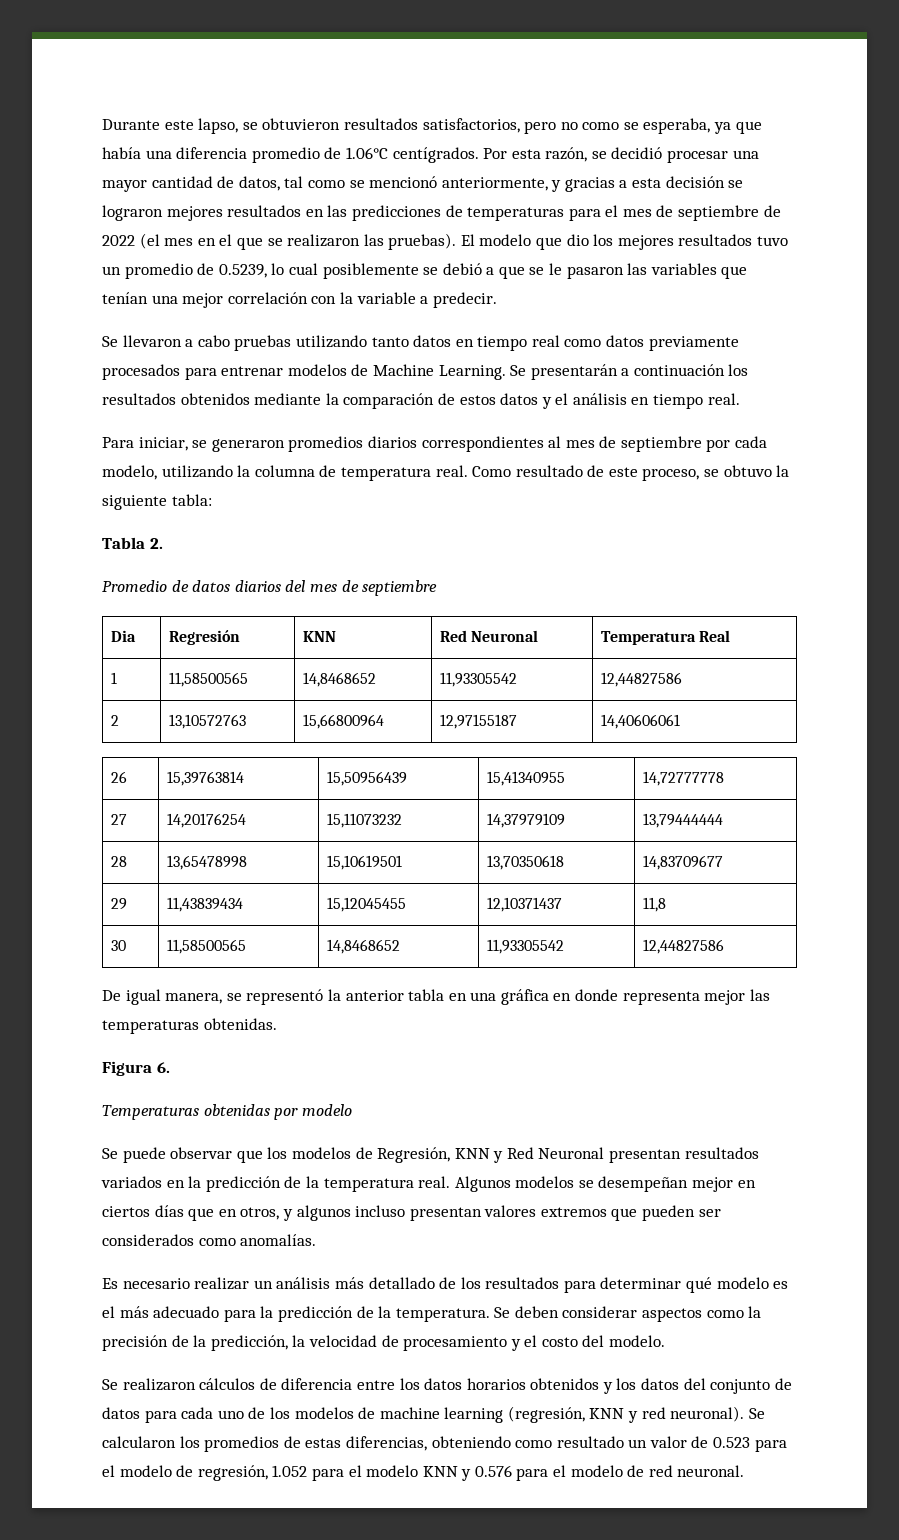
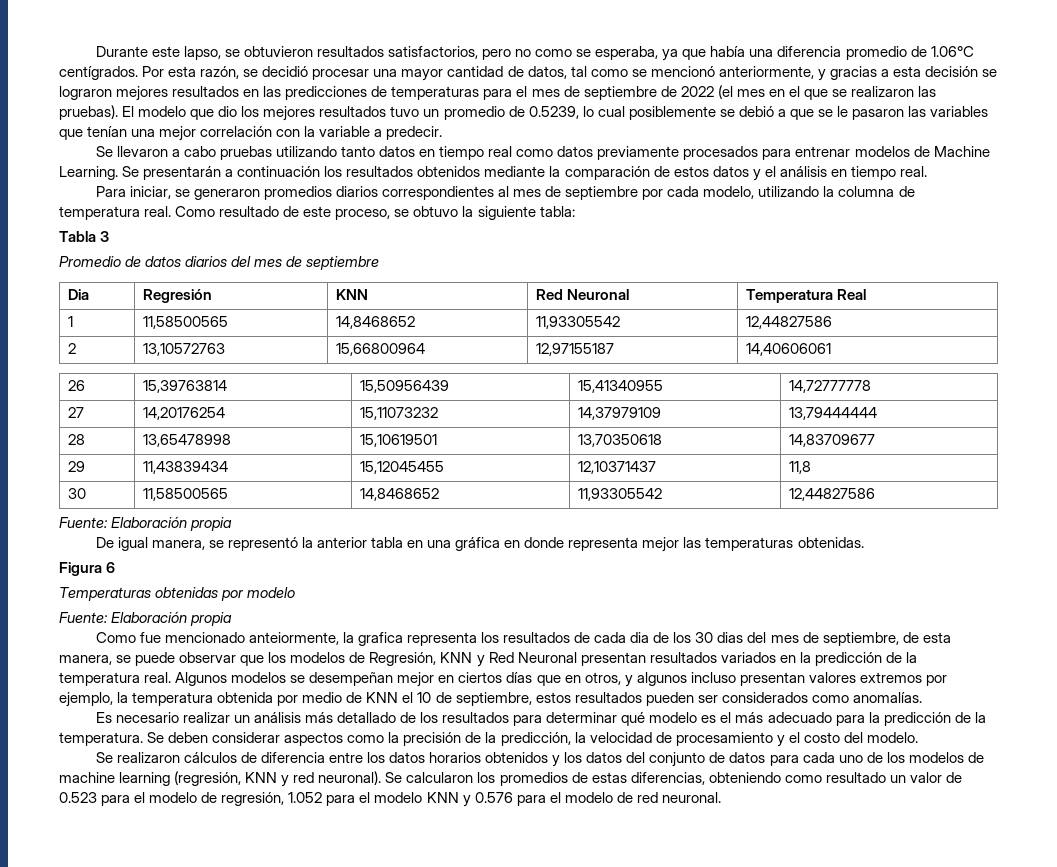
- Tabla 2.
+ Tabla 3
  30 | 11,58500565 | 14,8468652 | 11,93305542 | 12,44827586
+ Fuente: Elaboración propia
- Figura 6.
+ Figura 6
  Temperaturas obtenidas por modelo
- Se puede observar que los modelos de Regresión, KNN y Red Neuronal presentan resultados variados en la predicción de la temperatura real.
+ Fuente: Elaboración propia
+ Como fue mencionado anteiormente, la grafica representa los resultados de cada dia de los 30 dias del mes de septiembre, de esta manera, se puede observar que los modelos de Regresión, KNN y Red Neuronal presentan resultados variados en la predicción de la temperatura real.
- Algunos modelos se desempeñan mejor en ciertos días que en otros, y algunos incluso presentan valores extremos que pueden ser considerados como anomalías.
+ Algunos modelos se desempeñan mejor en ciertos días que en otros, y algunos incluso presentan valores extremos por ejemplo, la temperatura obtenida por medio de KNN el 10 de septiembre, estos resultados pueden ser considerados como anomalías.

